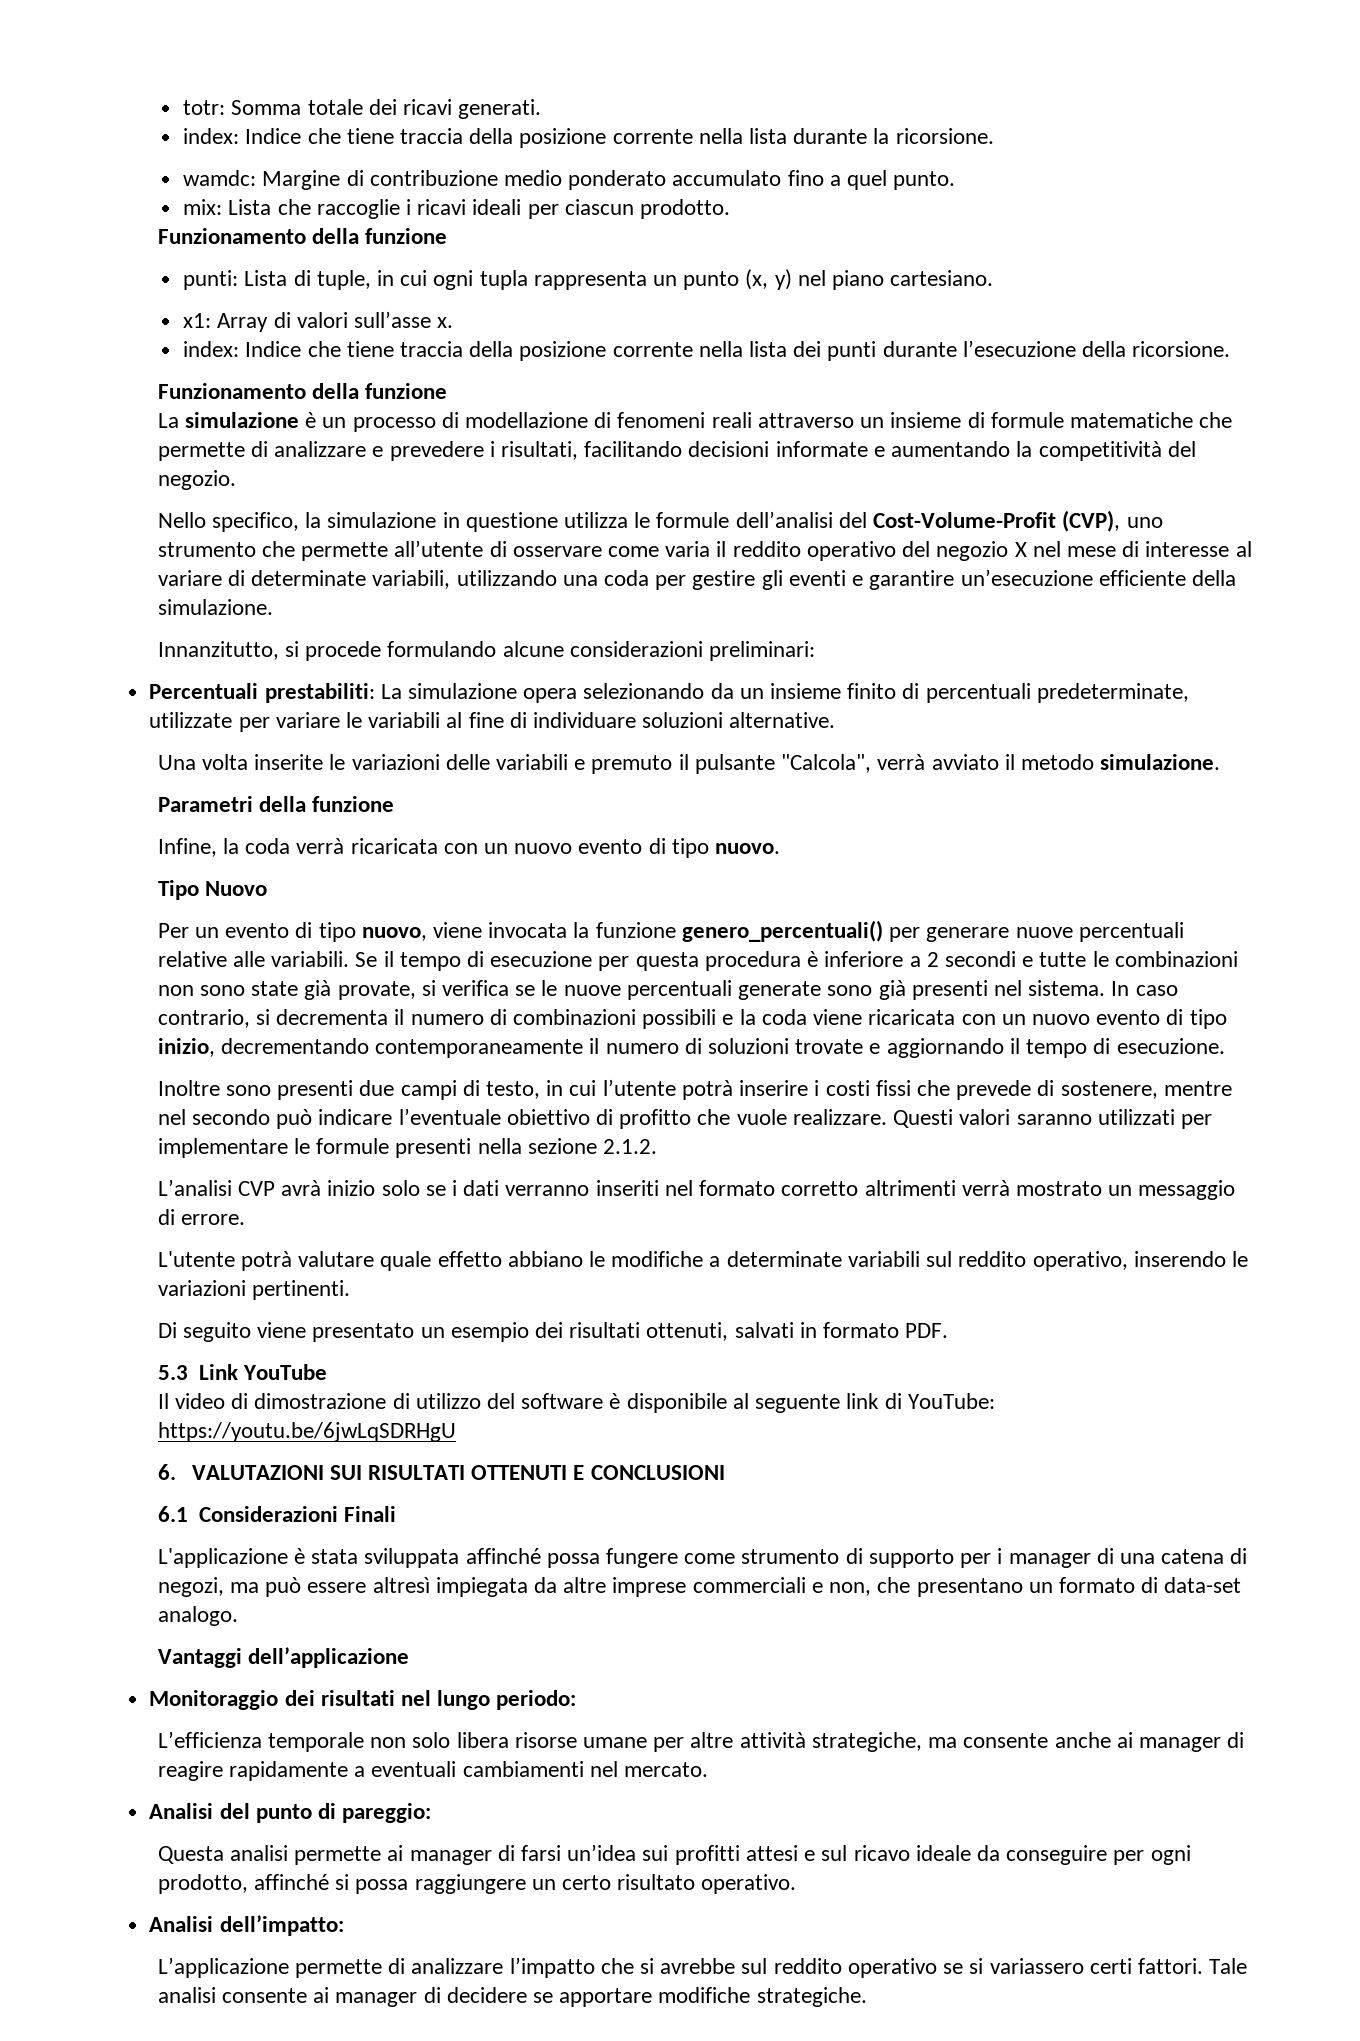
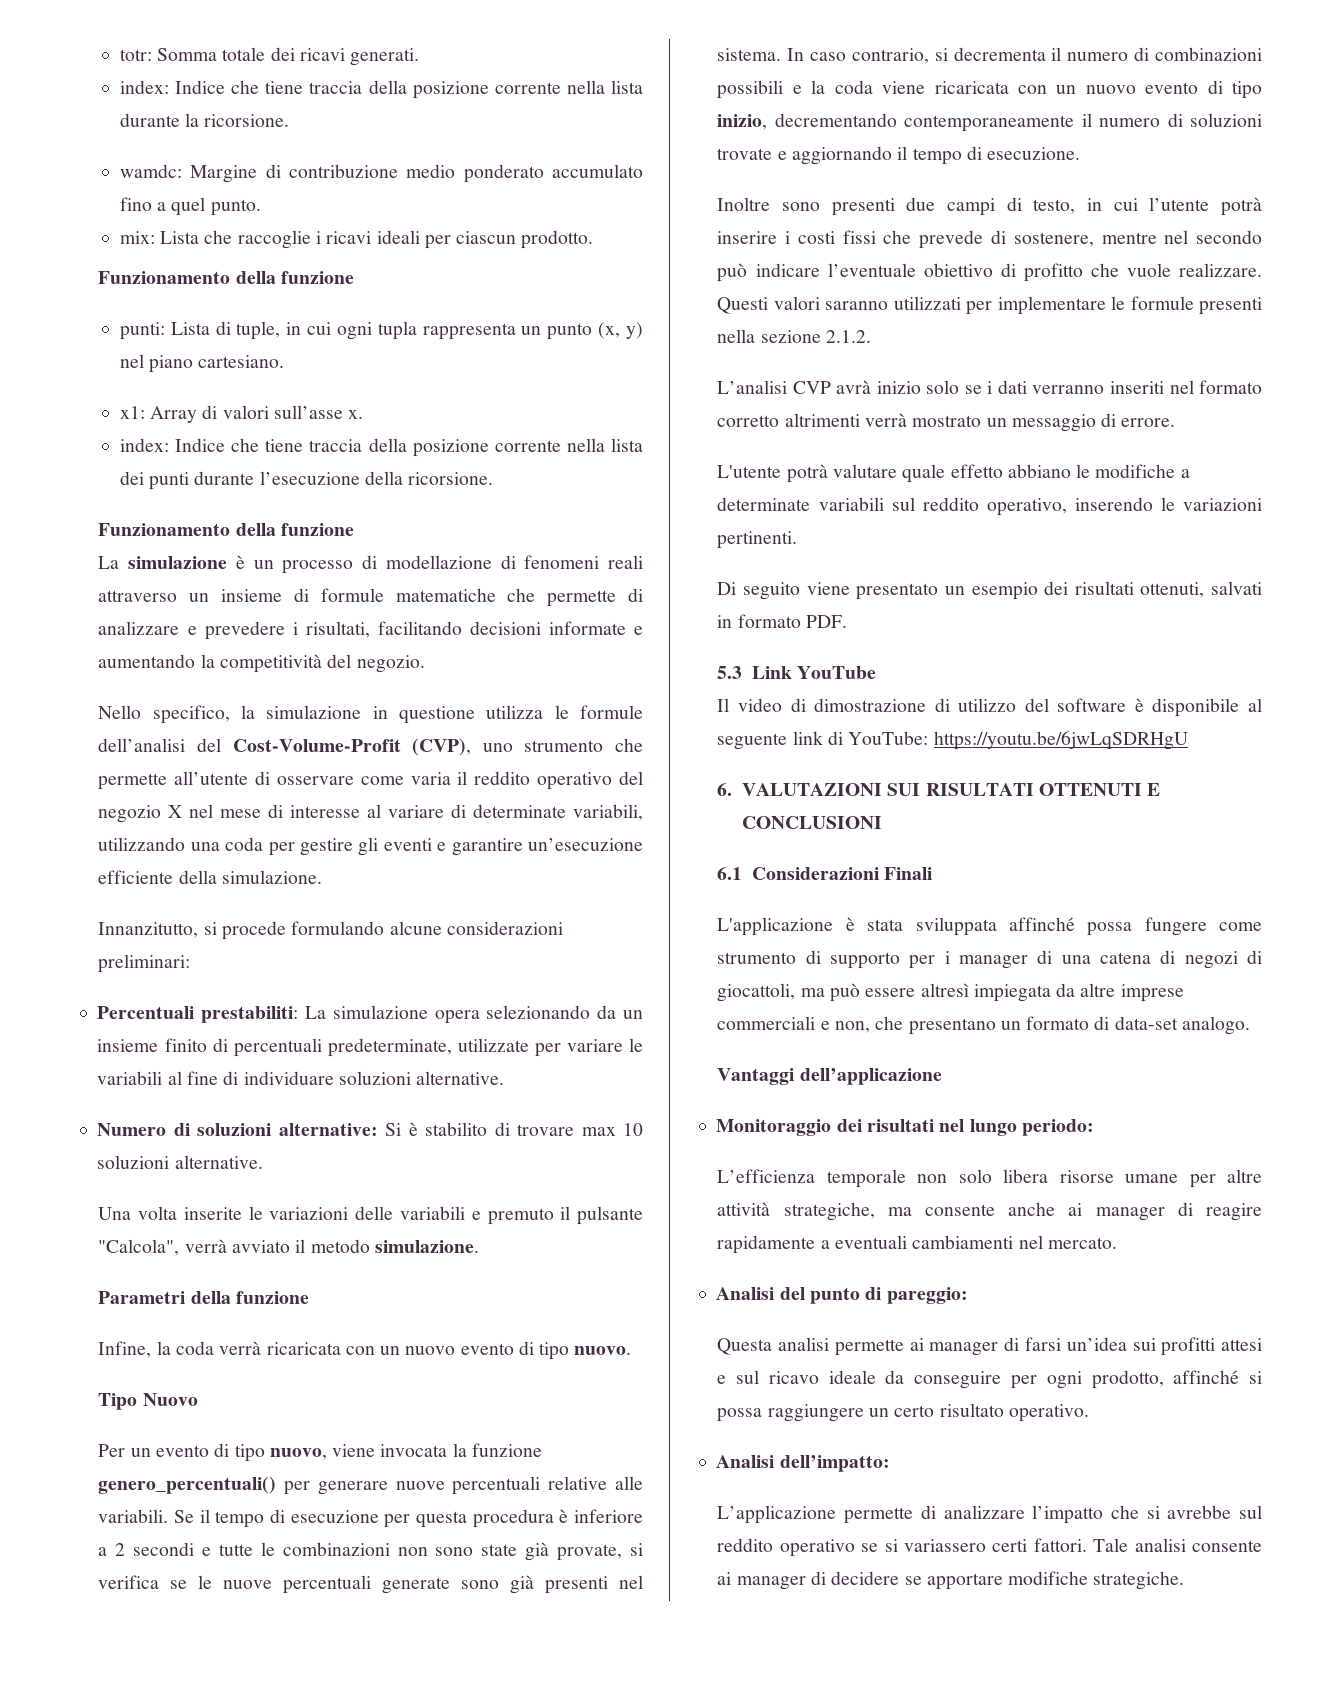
+ Numero di soluzioni alternative: Si è stabilito di trovare max 10 soluzioni alternative.
- L'applicazione è stata sviluppata affinché possa fungere come strumento di supporto per i manager di una catena di negozi, ma può essere altresì impiegata da altre imprese commerciali e non, che presentano un formato di data-set analogo.
+ L'applicazione è stata sviluppata affinché possa fungere come strumento di supporto per i manager di una catena di negozi di giocattoli, ma può essere altresì impiegata da altre imprese commerciali e non, che presentano un formato di data-set analogo.

